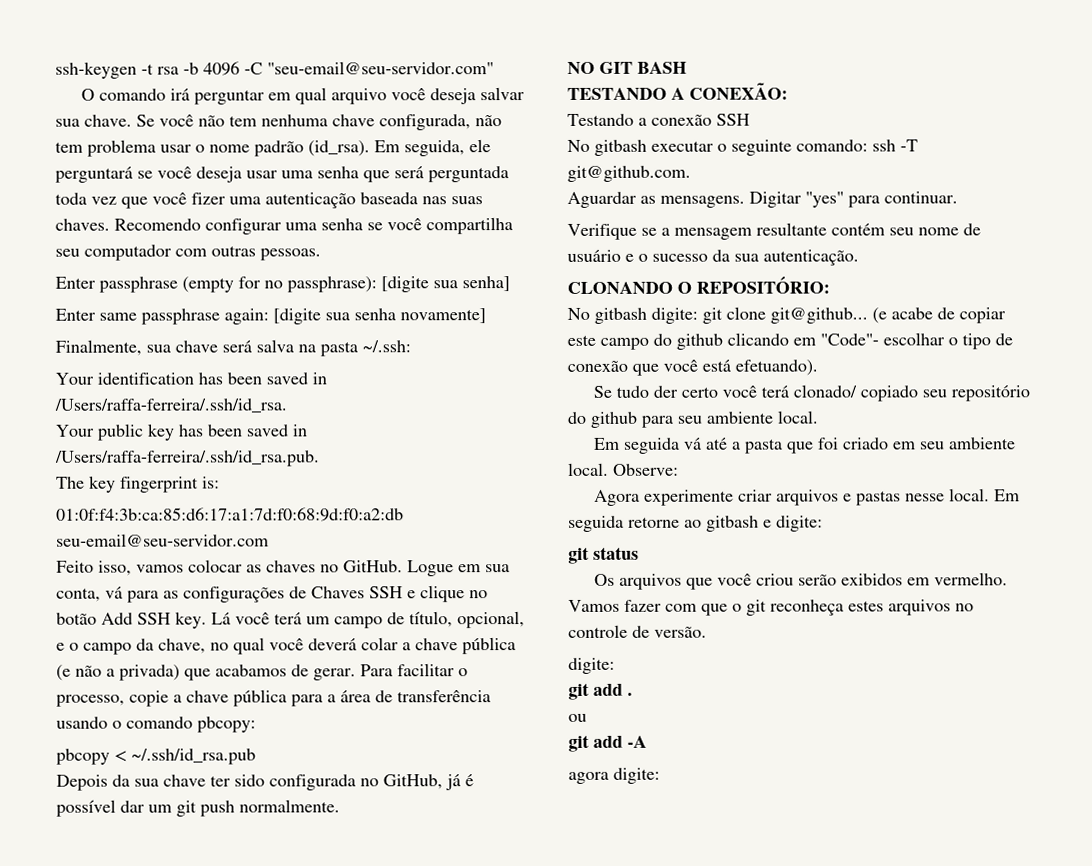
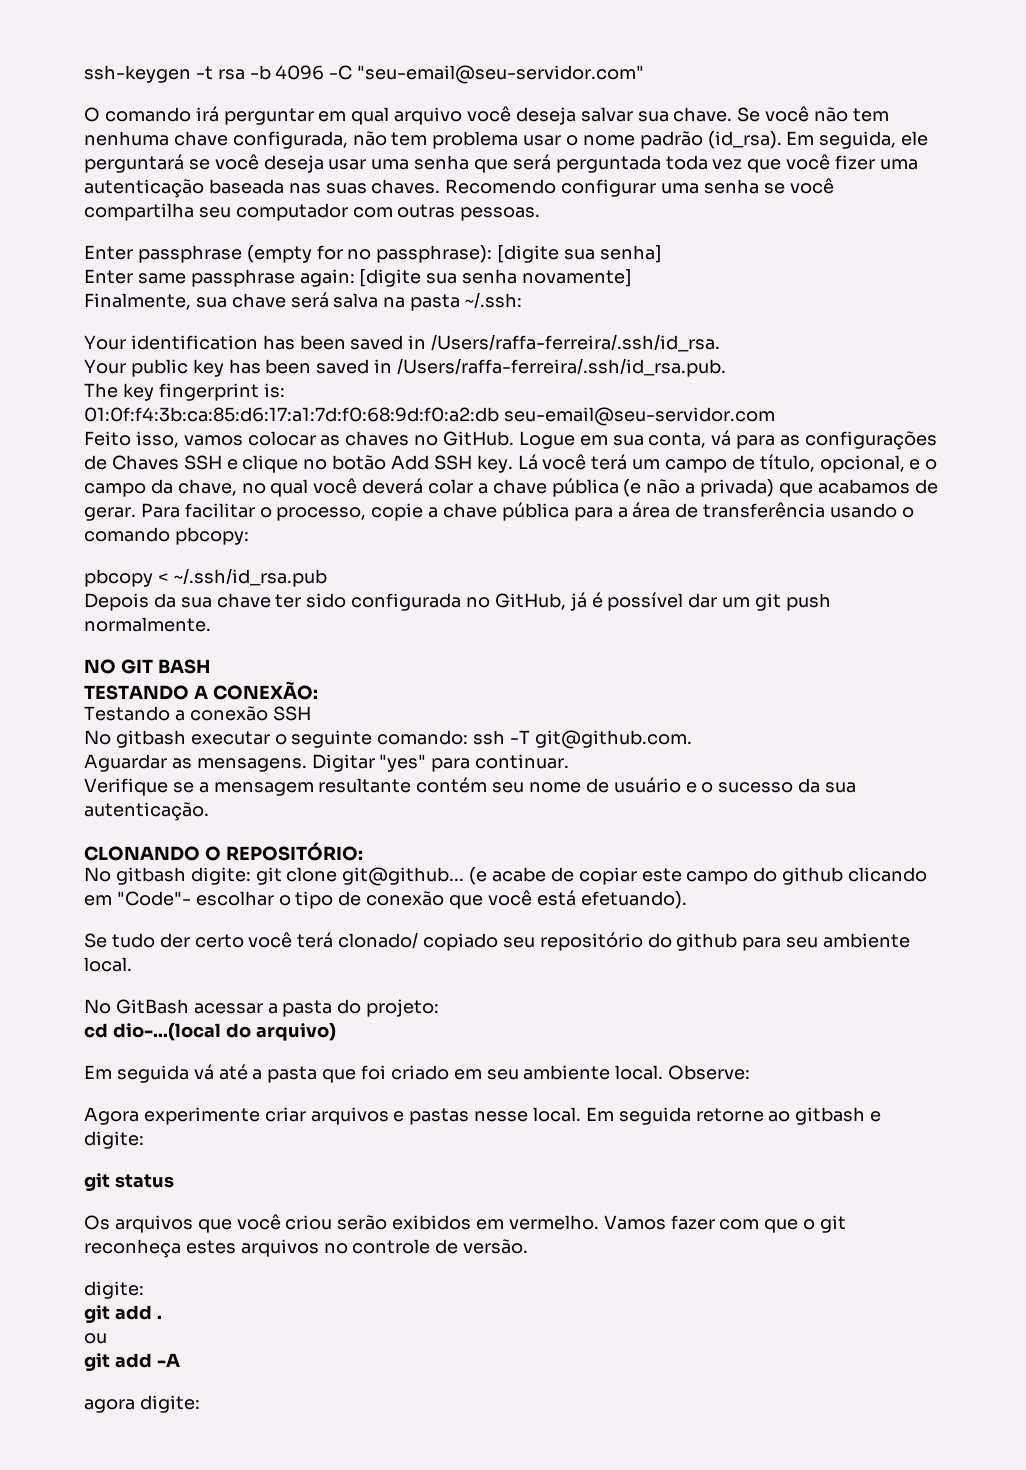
+ No GitBash acessar a pasta do projeto:
+ cd dio-...(local do arquivo)

